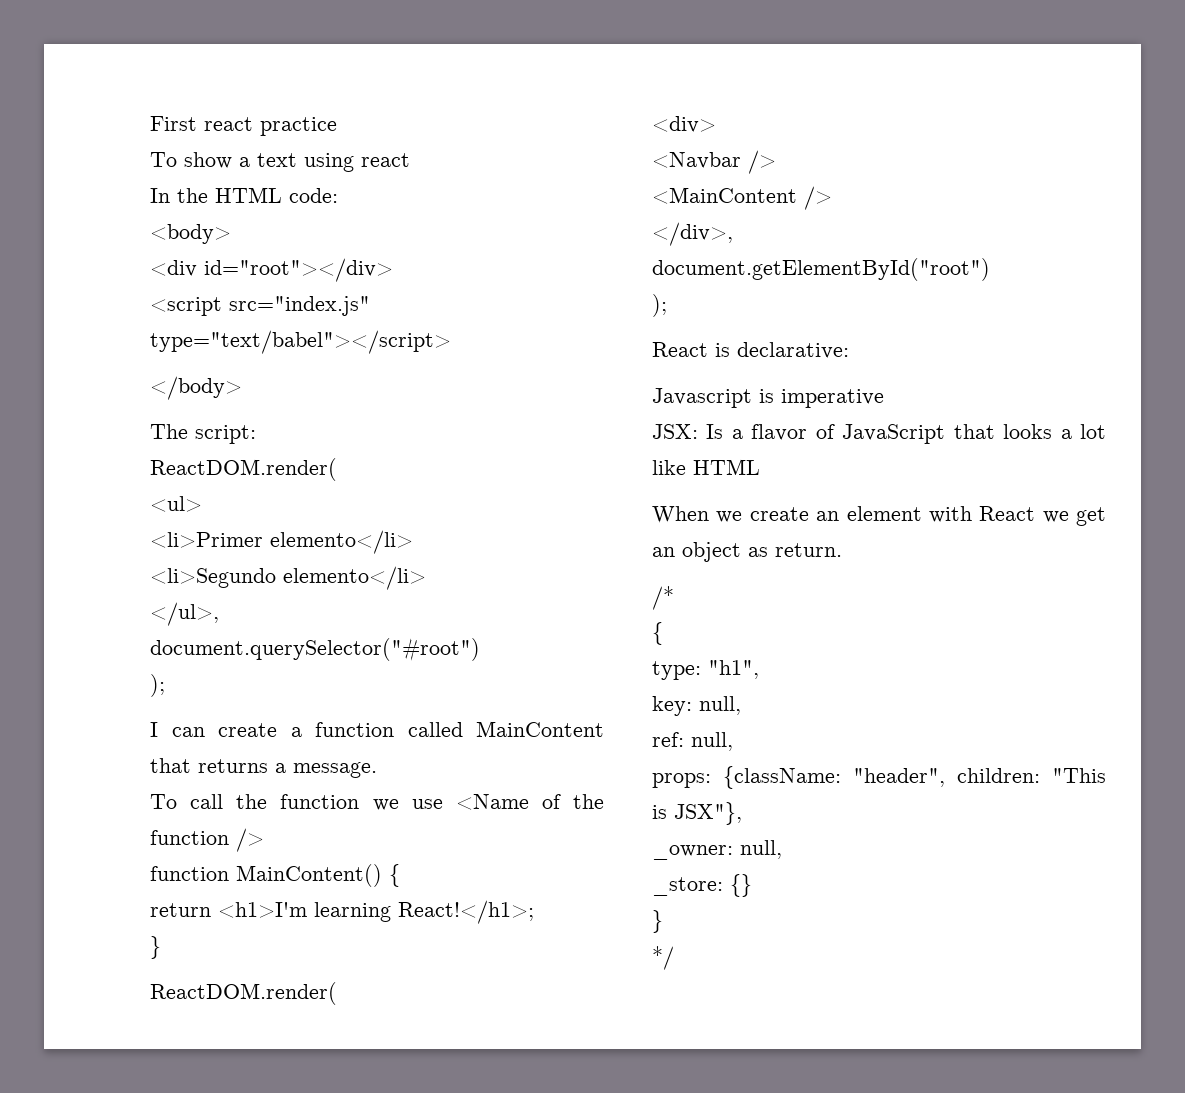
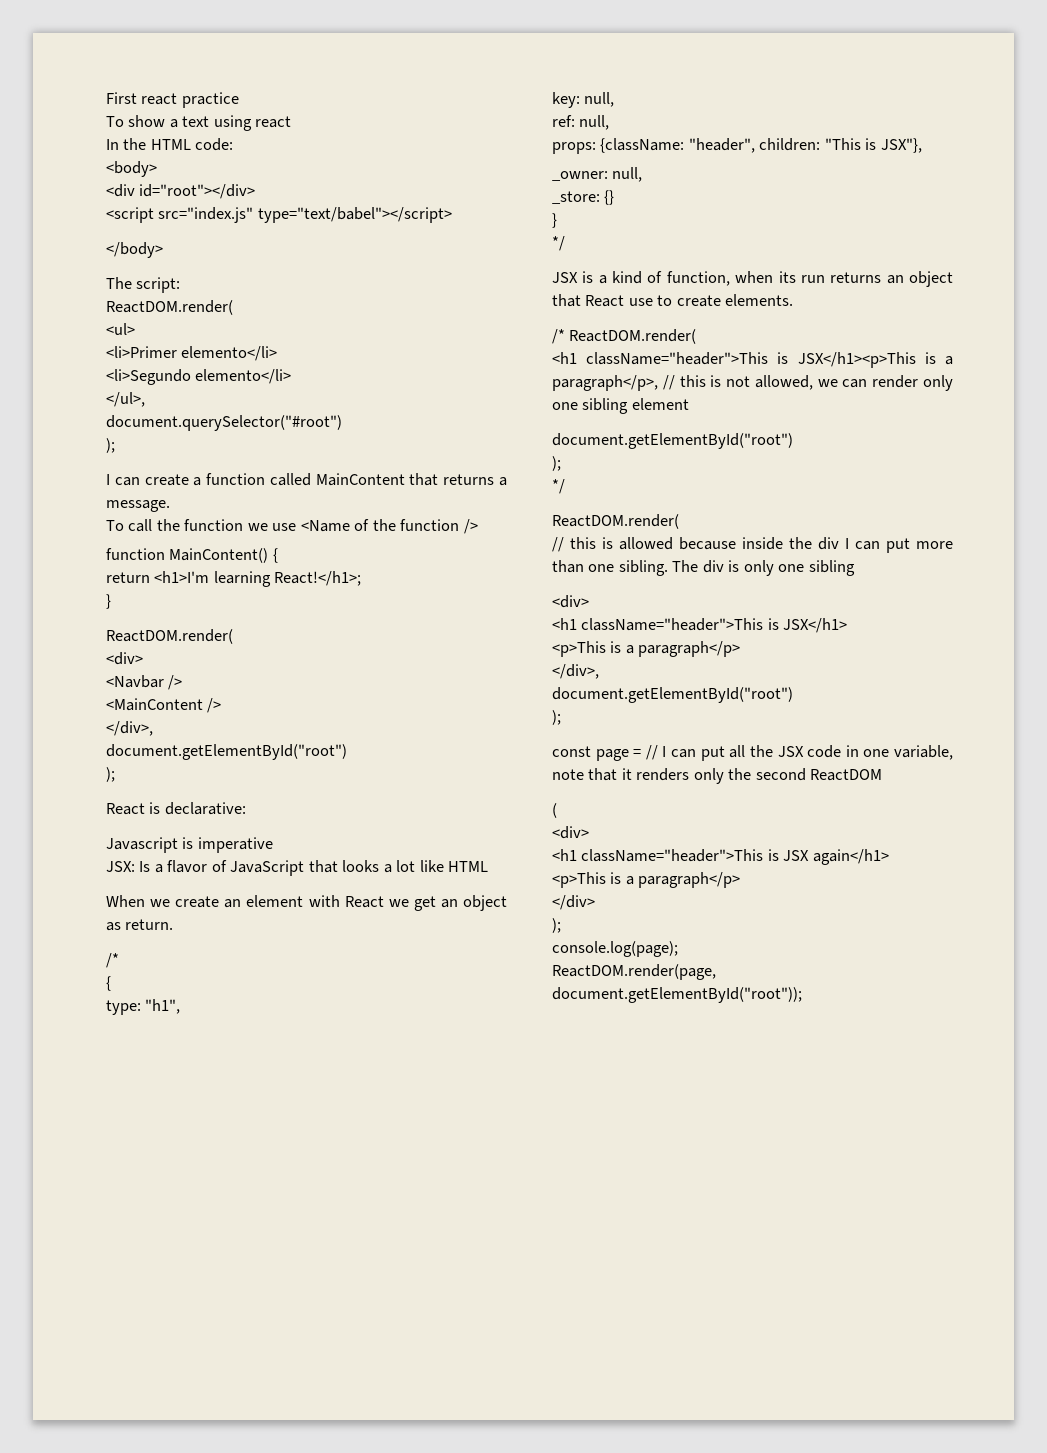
+ JSX is a kind of function, when its run returns an object that React use to create elements.
+ /* ReactDOM.render(
+ <h1 className="header">This is JSX</h1><p>This is a paragraph</p>, // this is not allowed, we can render only one sibling element
+ document.getElementById("root")
+ );
+ */
+ ReactDOM.render(
+ // this is allowed because inside the div I can put more than one sibling. The div is only one sibling
+ <div>
+ <h1 className="header">This is JSX</h1>
+ <p>This is a paragraph</p>
+ </div>,
+ document.getElementById("root")
+ );
+ const page = // I can put all the JSX code in one variable, note that it renders only the second ReactDOM
+ (
+ <div>
+ <h1 className="header">This is JSX again</h1>
+ <p>This is a paragraph</p>
+ </div>
+ );
+ console.log(page);
+ ReactDOM.render(page, document.getElementById("root"));

